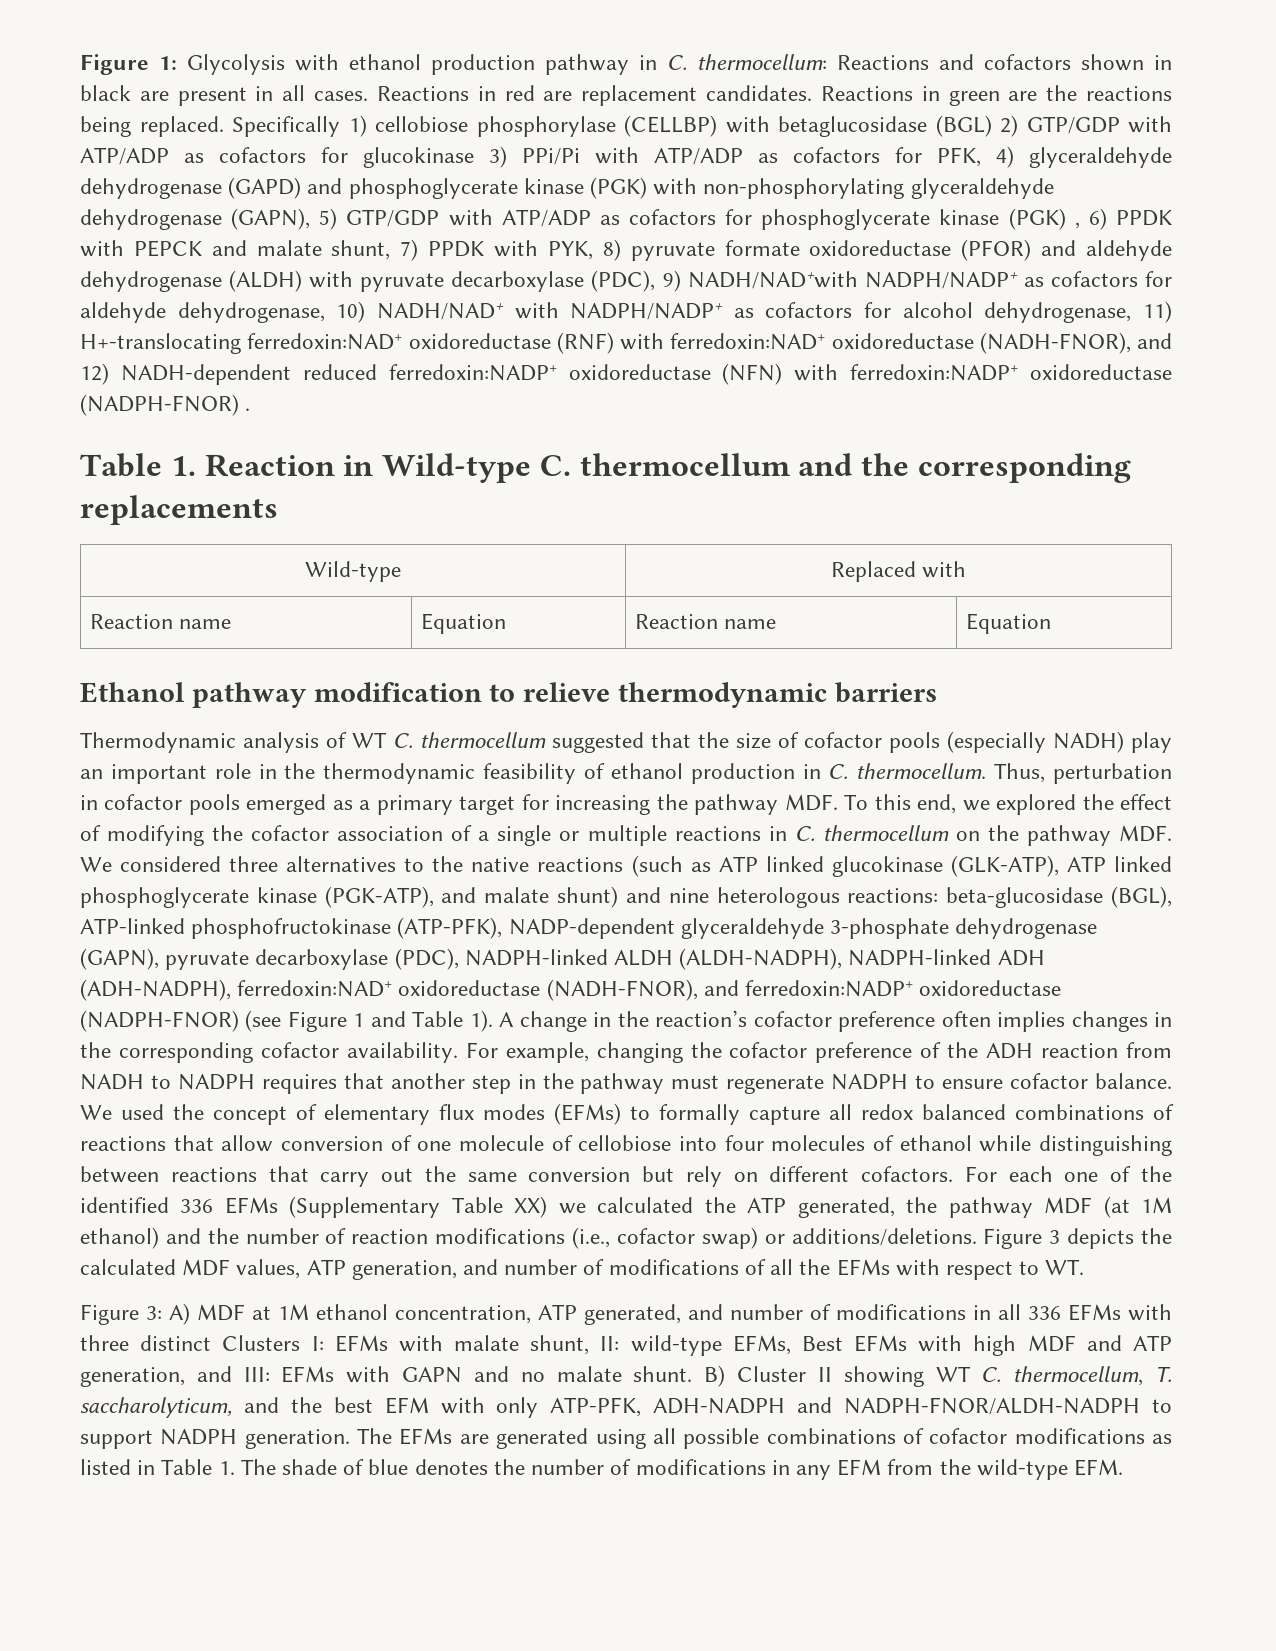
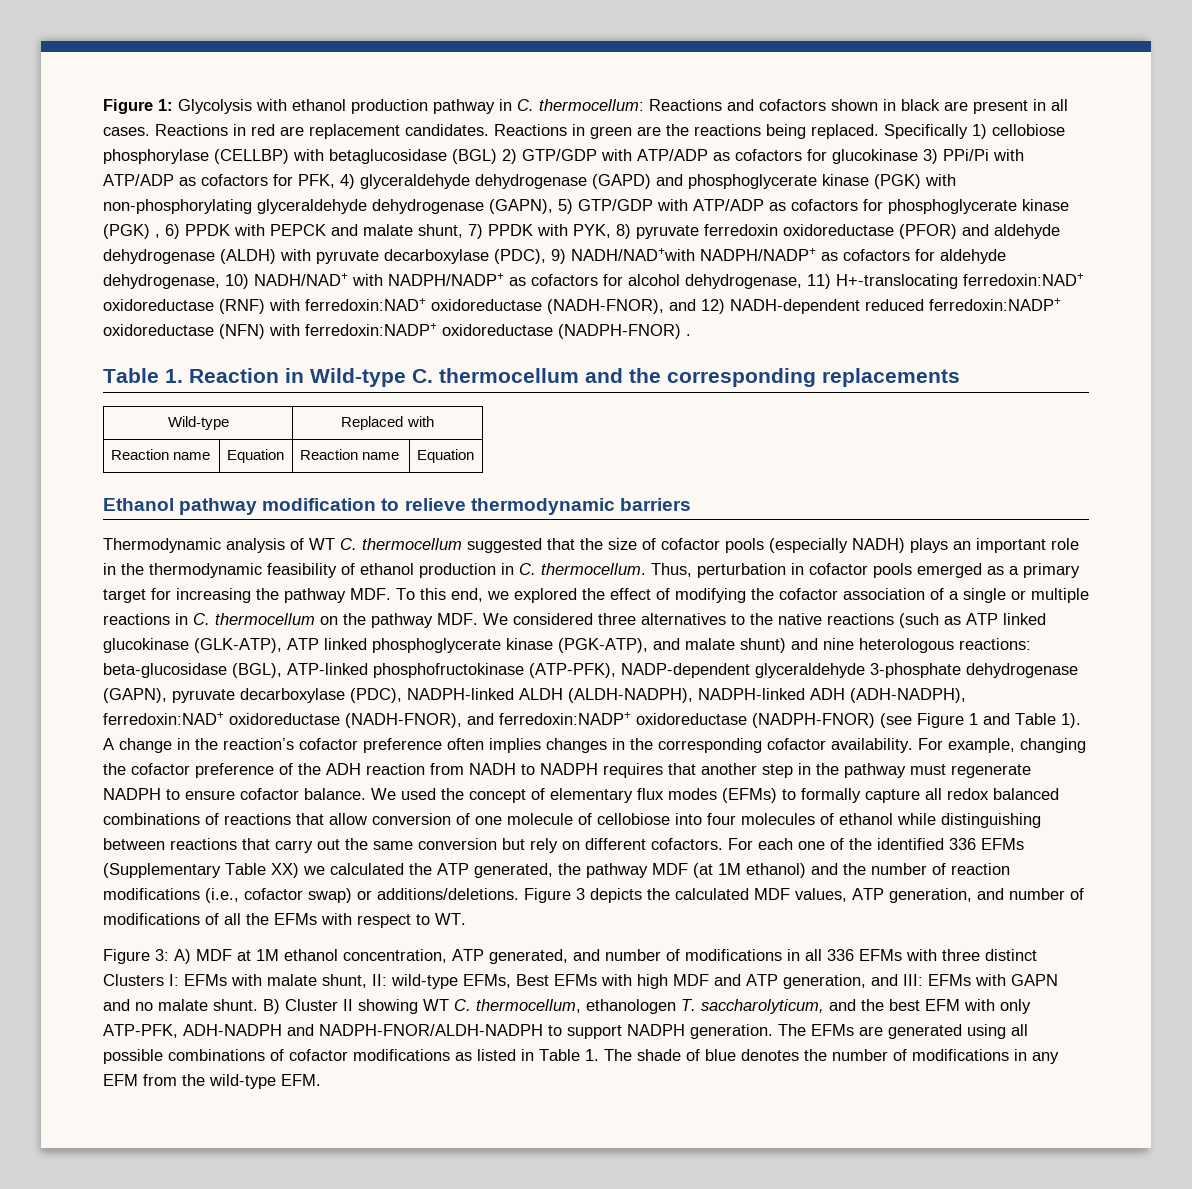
- Specifically 1) cellobiose phosphorylase (CELLBP) with betaglucosidase (BGL) 2) GTP/GDP with ATP/ADP as cofactors for glucokinase 3) PPi/Pi with ATP/ADP as cofactors for PFK, 4) glyceraldehyde dehydrogenase (GAPD) and phosphoglycerate kinase (PGK) with non-phosphorylating glyceraldehyde dehydrogenase (GAPN), 5) GTP/GDP with ATP/ADP as cofactors for phosphoglycerate kinase (PGK) , 6) PPDK with PEPCK and malate shunt, 7) PPDK with PYK, 8) pyruvate formate oxidoreductase (PFOR) and aldehyde dehydrogenase (ALDH) with pyruvate decarboxylase (PDC), 9) NADH/NAD+with NADPH/NADP+ as cofactors for aldehyde dehydrogenase, 10) NADH/NAD+ with NADPH/NADP+ as cofactors for alcohol dehydrogenase, 11) H+-translocating ferredoxin:NAD+ oxidoreductase (RNF) with ferredoxin:NAD+ oxidoreductase (NADH-FNOR), and 12) NADH-dependent reduced ferredoxin:NADP+ oxidoreductase (NFN) with ferredoxin:NADP+ oxidoreductase (NADPH-FNOR) .
+ Specifically 1) cellobiose phosphorylase (CELLBP) with betaglucosidase (BGL) 2) GTP/GDP with ATP/ADP as cofactors for glucokinase 3) PPi/Pi with ATP/ADP as cofactors for PFK, 4) glyceraldehyde dehydrogenase (GAPD) and phosphoglycerate kinase (PGK) with non-phosphorylating glyceraldehyde dehydrogenase (GAPN), 5) GTP/GDP with ATP/ADP as cofactors for phosphoglycerate kinase (PGK) , 6) PPDK with PEPCK and malate shunt, 7) PPDK with PYK, 8) pyruvate ferredoxin oxidoreductase (PFOR) and aldehyde dehydrogenase (ALDH) with pyruvate decarboxylase (PDC), 9) NADH/NAD+with NADPH/NADP+ as cofactors for aldehyde dehydrogenase, 10) NADH/NAD+ with NADPH/NADP+ as cofactors for alcohol dehydrogenase, 11) H+-translocating ferredoxin:NAD+ oxidoreductase (RNF) with ferredoxin:NAD+ oxidoreductase (NADH-FNOR), and 12) NADH-dependent reduced ferredoxin:NADP+ oxidoreductase (NFN) with ferredoxin:NADP+ oxidoreductase (NADPH-FNOR) .
- Thermodynamic analysis of WT C. thermocellum suggested that the size of cofactor pools (especially NADH) play an important role in the thermodynamic feasibility of ethanol production in C. thermocellum.
+ Thermodynamic analysis of WT C. thermocellum suggested that the size of cofactor pools (especially NADH) plays an important role in the thermodynamic feasibility of ethanol production in C. thermocellum.
- B) Cluster II showing WT C. thermocellum, T. saccharolyticum, and the best EFM with only ATP-PFK, ADH-NADPH and NADPH-FNOR/ALDH-NADPH to support NADPH generation.
+ B) Cluster II showing WT C. thermocellum, ethanologen T. saccharolyticum, and the best EFM with only ATP-PFK, ADH-NADPH and NADPH-FNOR/ALDH-NADPH to support NADPH generation.

